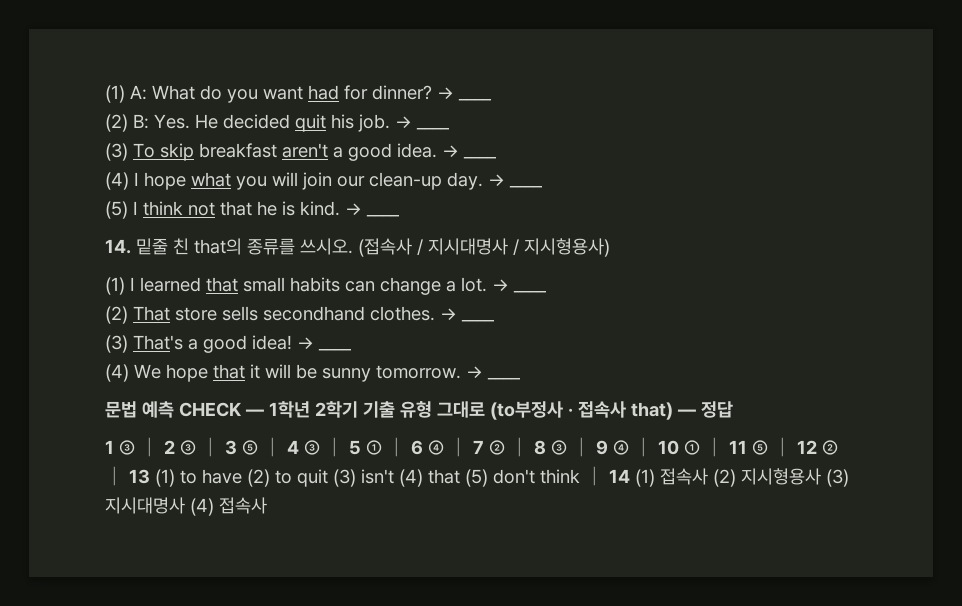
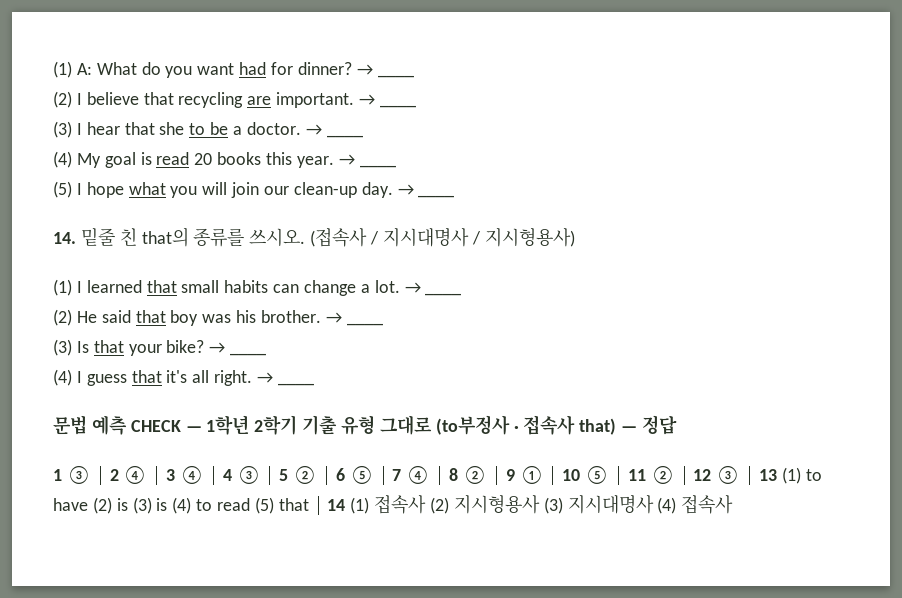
- (2) B: Yes. He decided quit his job. → ____
- (3) To skip breakfast aren't a good idea. → ____
- (4) I hope what you will join our clean-up day.
+ (2) I believe that recycling are important. → ____
+ (3) I hear that she to be a doctor. → ____
+ (4) My goal is read 20 books this year. → ____
+ (5) I hope what you will join our clean-up day.
- (5) I think not that he is kind. → ____
- (2) That store sells secondhand clothes. → ____
- (3) That's a good idea! → ____
- (4) We hope that it will be sunny tomorrow.
+ (2) He said that boy was his brother. → ____
+ (3) Is that your bike? → ____
+ (4) I guess that it's all right.
- 1 ③ │ 2 ③ │ 3 ⑤ │ 4 ③ │ 5 ① │ 6 ④ │ 7 ② │ 8 ③ │ 9 ④ │ 10 ① │ 11 ⑤ │ 12 ② │ 13 (1) to have (2) to quit (3) isn't (4) that (5) don't think │ 14 (1) 접속사 (2) 지시형용사 (3) 지시대명사 (4) 접속사
+ 1 ③ │ 2 ④ │ 3 ④ │ 4 ③ │ 5 ② │ 6 ⑤ │ 7 ④ │ 8 ② │ 9 ① │ 10 ⑤ │ 11 ② │ 12 ③ │ 13 (1) to have (2) is (3) is (4) to read (5) that │ 14 (1) 접속사 (2) 지시형용사 (3) 지시대명사 (4) 접속사

